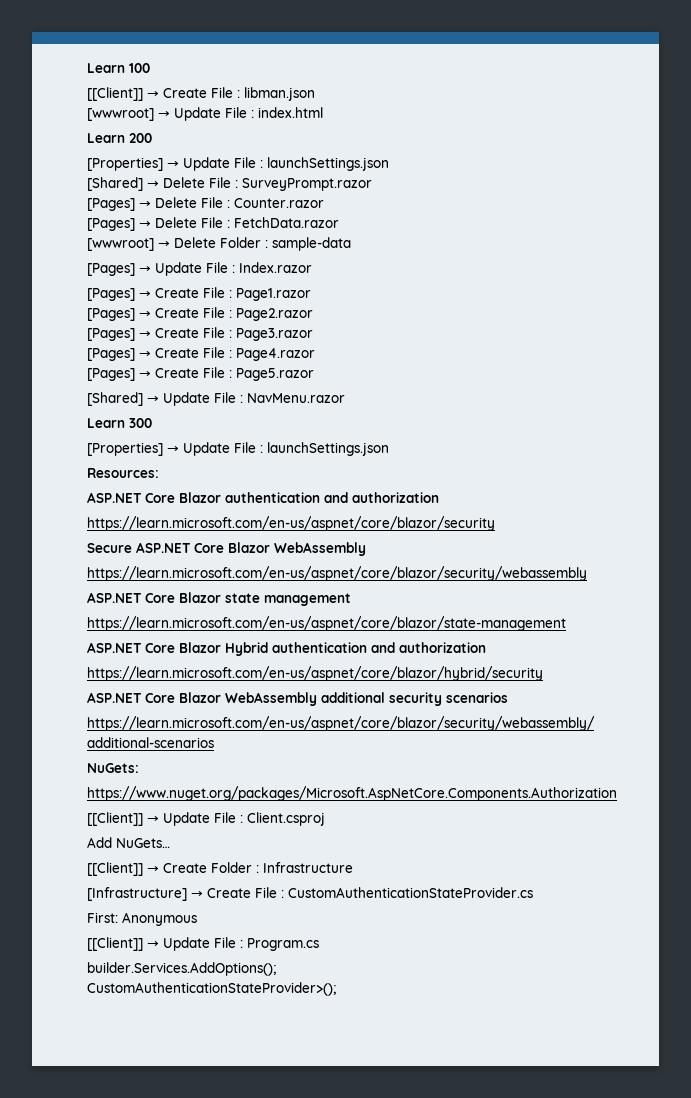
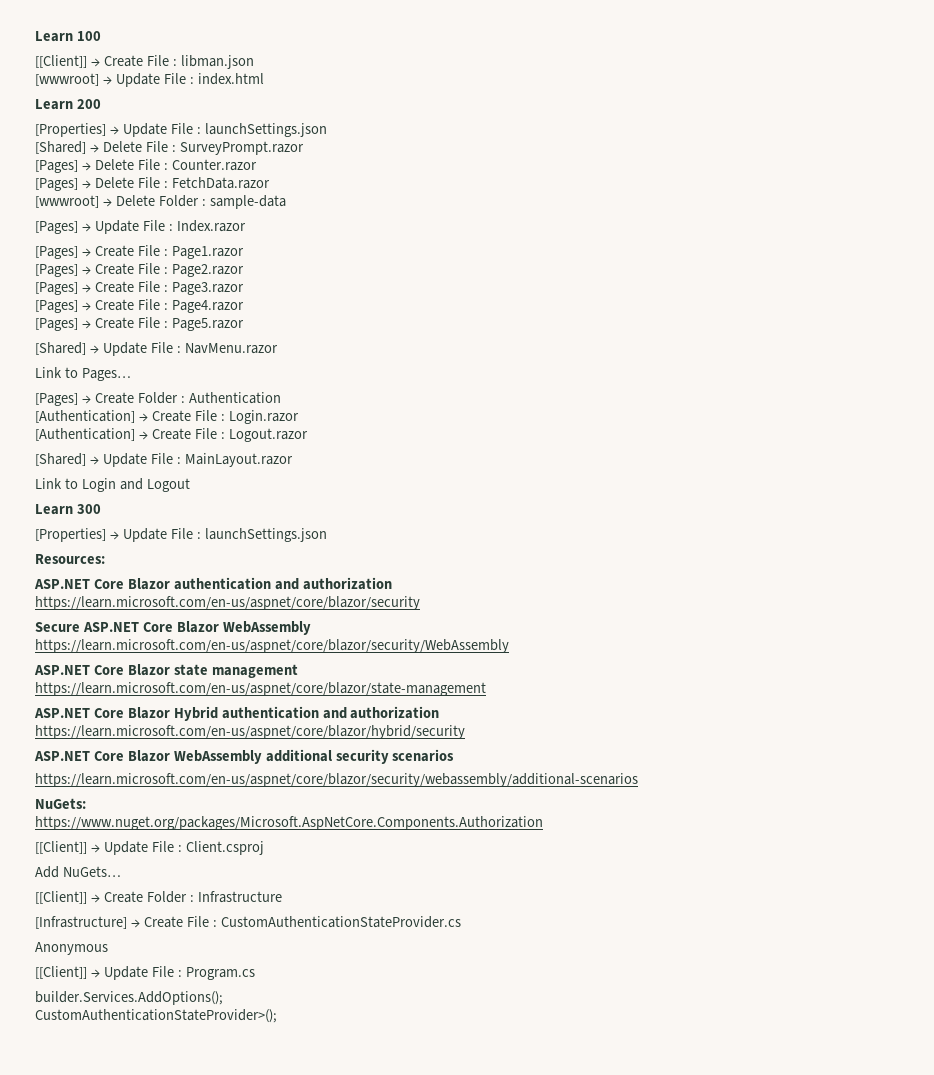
+ Link to Pages…
+ [Pages] → Create Folder : Authentication
+ [Authentication] → Create File : Login.razor
+ [Authentication] → Create File : Logout.razor
+ [Shared] → Update File : MainLayout.razor
+ Link to Login and Logout
- https://learn.microsoft.com/en-us/aspnet/core/blazor/security/webassembly
+ https://learn.microsoft.com/en-us/aspnet/core/blazor/security/WebAssembly
- First: Anonymous
+ Anonymous

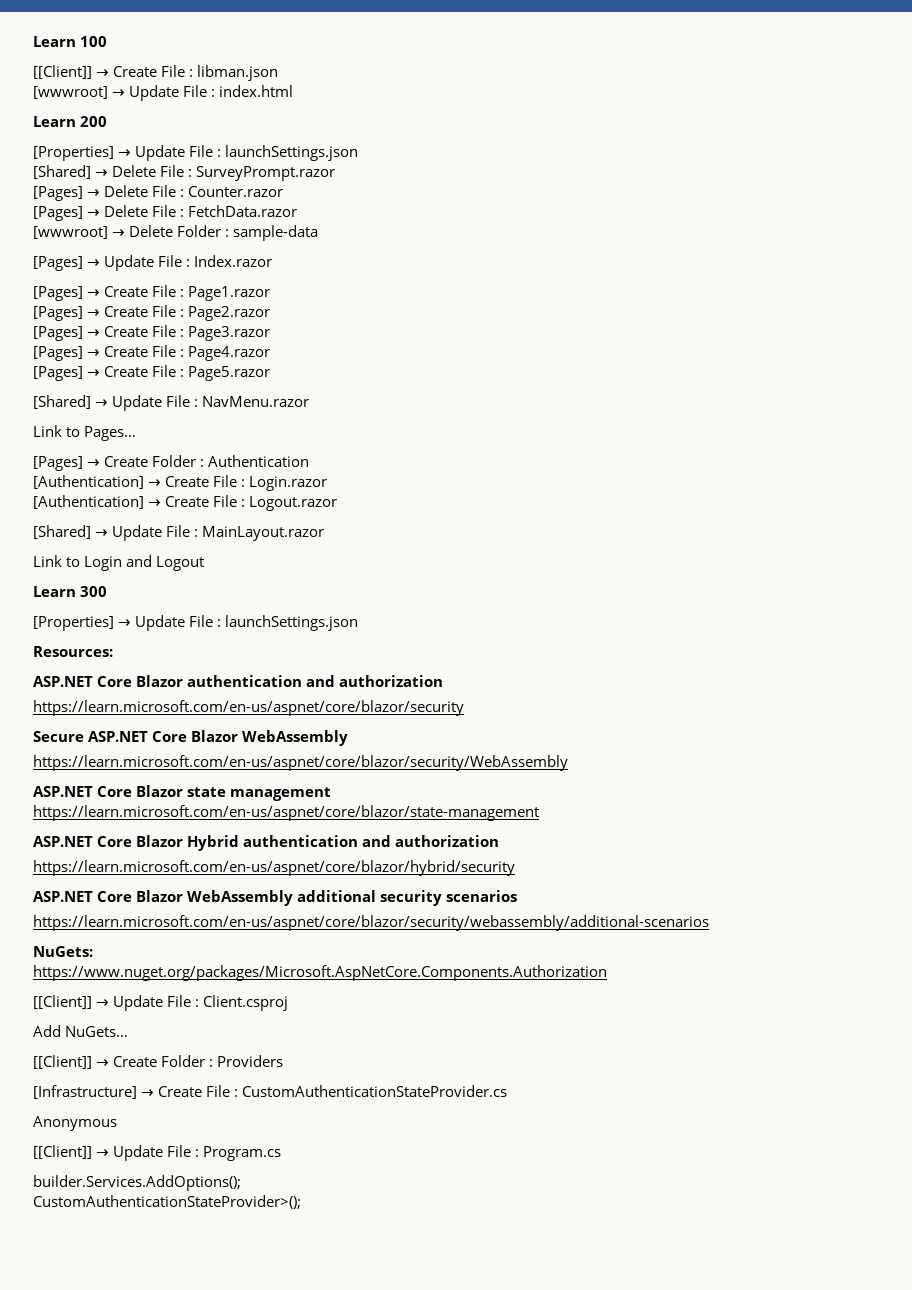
- [[Client]] → Create Folder : Infrastructure
+ [[Client]] → Create Folder : Providers

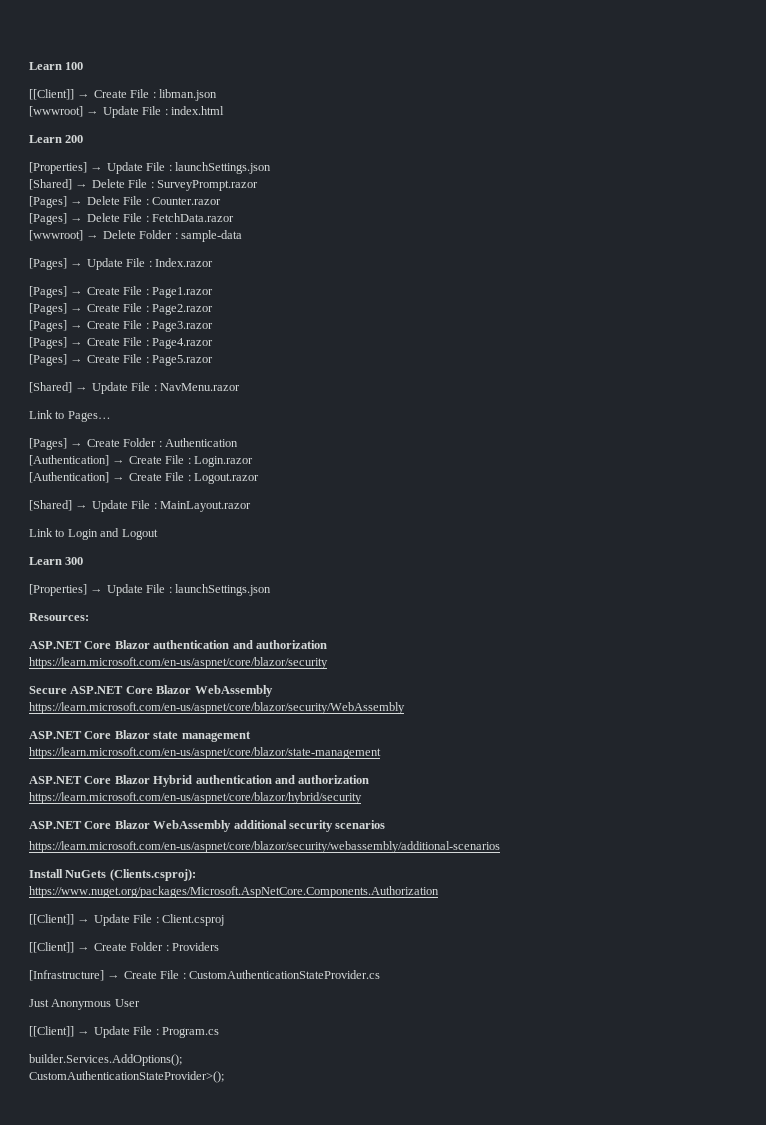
- NuGets:
+ Install NuGets (Clients.csproj):
- Add NuGets…
- Anonymous
+ Just Anonymous User

